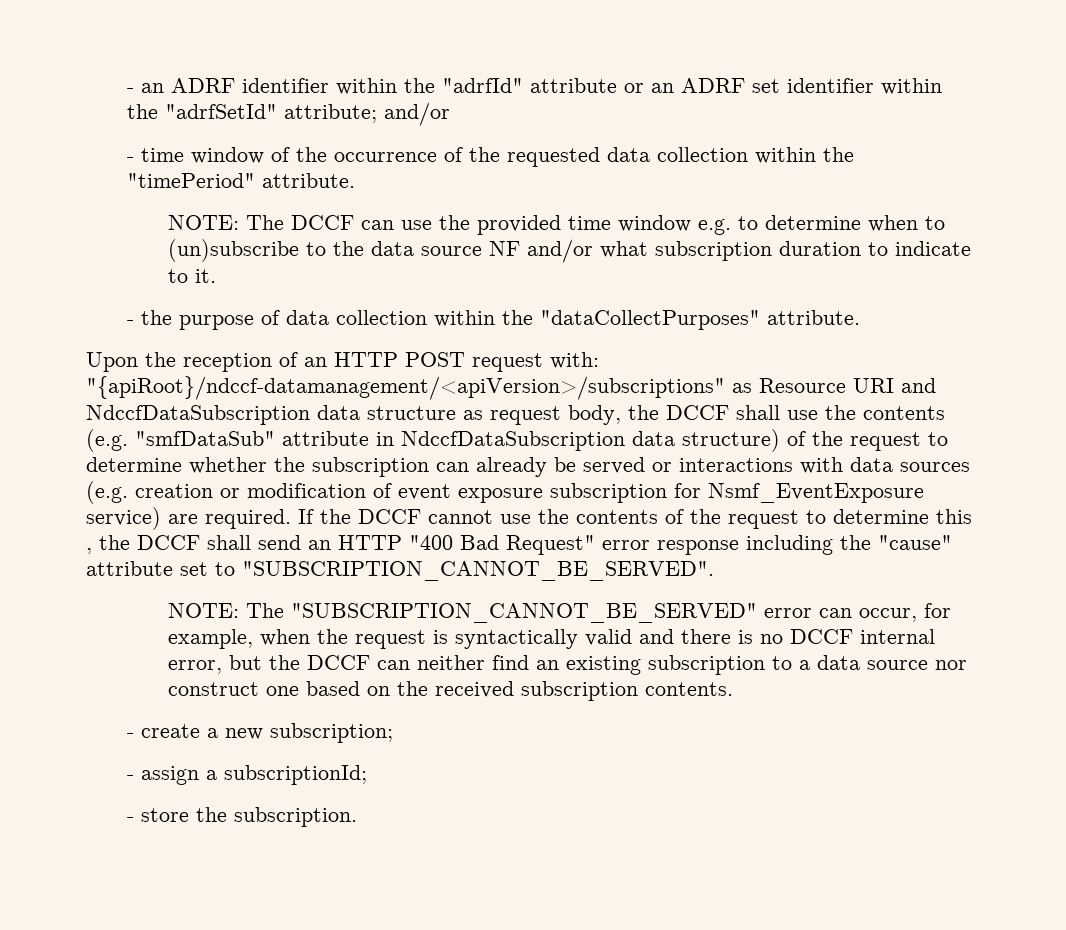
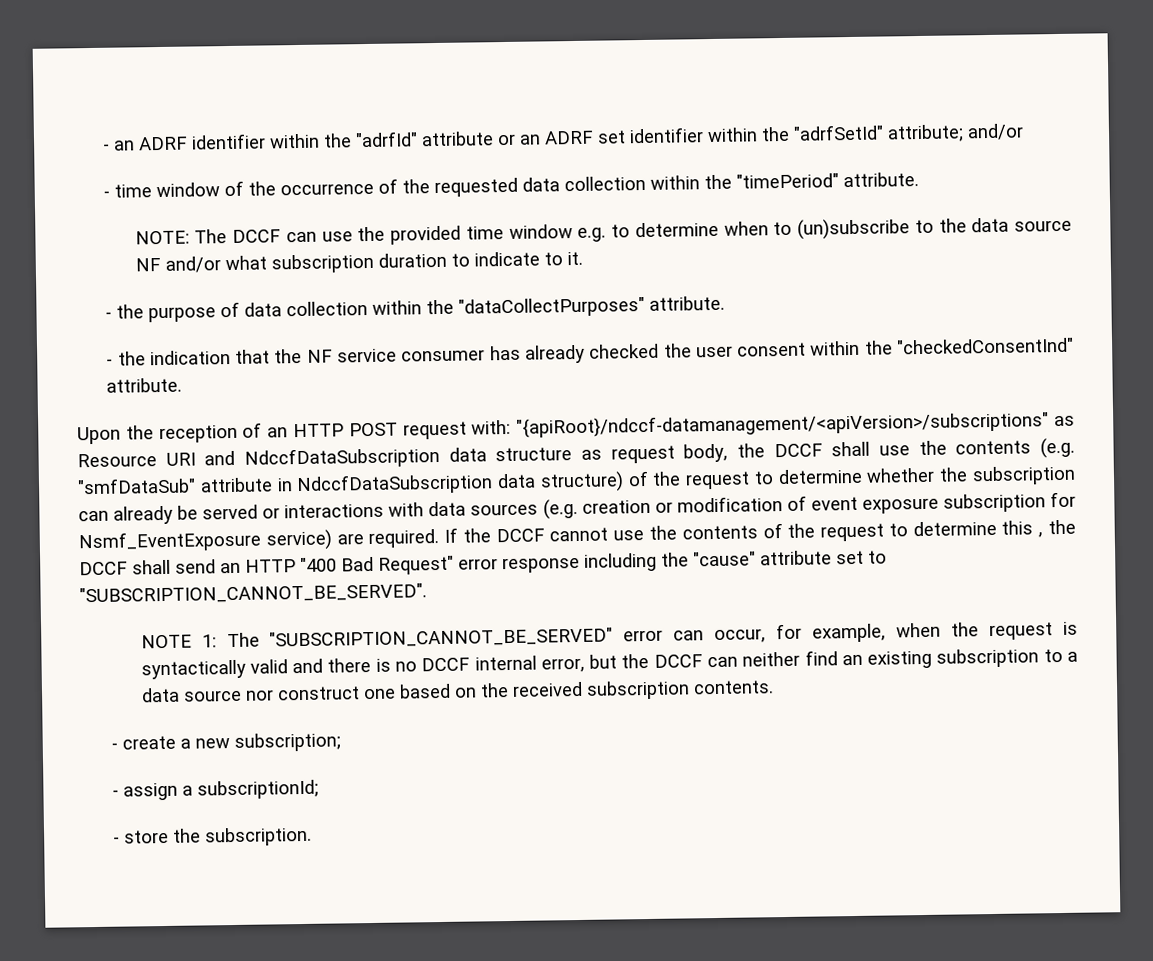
+ - the indication that the NF service consumer has already checked the user consent within the "checkedConsentInd" attribute.
- NOTE: The "SUBSCRIPTION_CANNOT_BE_SERVED" error can occur, for example, when the request is syntactically valid and there is no DCCF internal error, but the DCCF can neither find an existing subscription to a data source nor construct one based on the received subscription contents.
+ NOTE 1: The "SUBSCRIPTION_CANNOT_BE_SERVED" error can occur, for example, when the request is syntactically valid and there is no DCCF internal error, but the DCCF can neither find an existing subscription to a data source nor construct one based on the received subscription contents.

